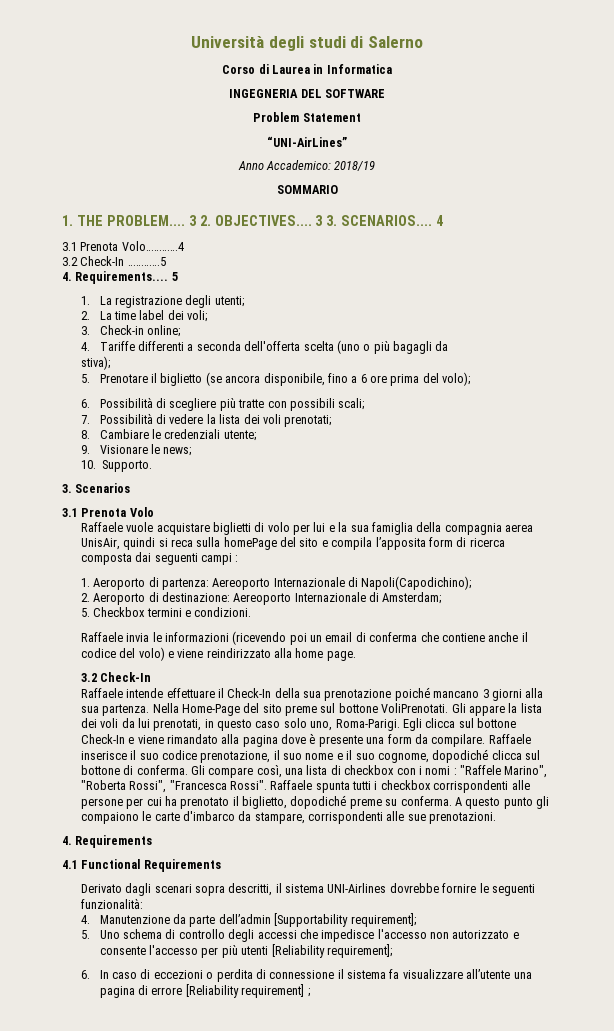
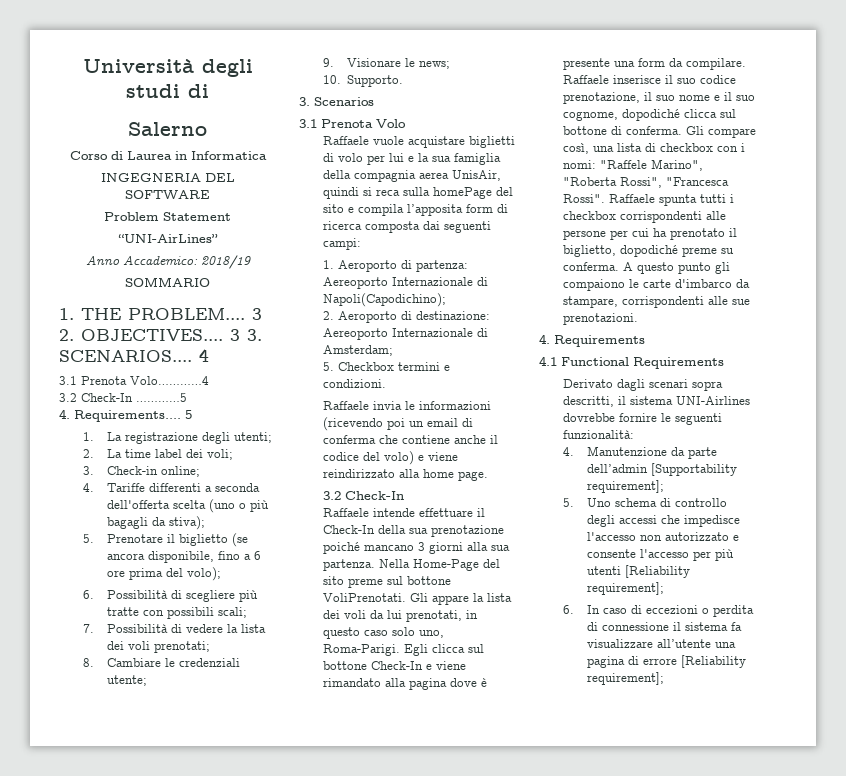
- Università degli studi di Salerno
+ Università degli studi di
+ Salerno
- 4. Tariffe differenti a seconda dell'offerta scelta (uno o più bagagli da
- stiva);
+ 4. Tariffe differenti a seconda dell'offerta scelta (uno o più bagagli da stiva);
- Raffaele vuole acquistare biglietti di volo per lui e la sua famiglia della compagnia aerea UnisAir, quindi si reca sulla homePage del sito e compila l’apposita form di ricerca composta dai seguenti campi :
+ Raffaele vuole acquistare biglietti di volo per lui e la sua famiglia della compagnia aerea UnisAir, quindi si reca sulla homePage del sito e compila l’apposita form di ricerca composta dai seguenti campi:
- Gli compare così, una lista di checkbox con i nomi : "Raffele Marino", "Roberta Rossi", "Francesca Rossi".
+ Gli compare così, una lista di checkbox con i nomi: "Raffele Marino", "Roberta Rossi", "Francesca Rossi".
- 6. In caso di eccezioni o perdita di connessione il sistema fa visualizzare all’utente una pagina di errore [Reliability requirement] ;
+ 6. In caso di eccezioni o perdita di connessione il sistema fa visualizzare all’utente una pagina di errore [Reliability requirement];

